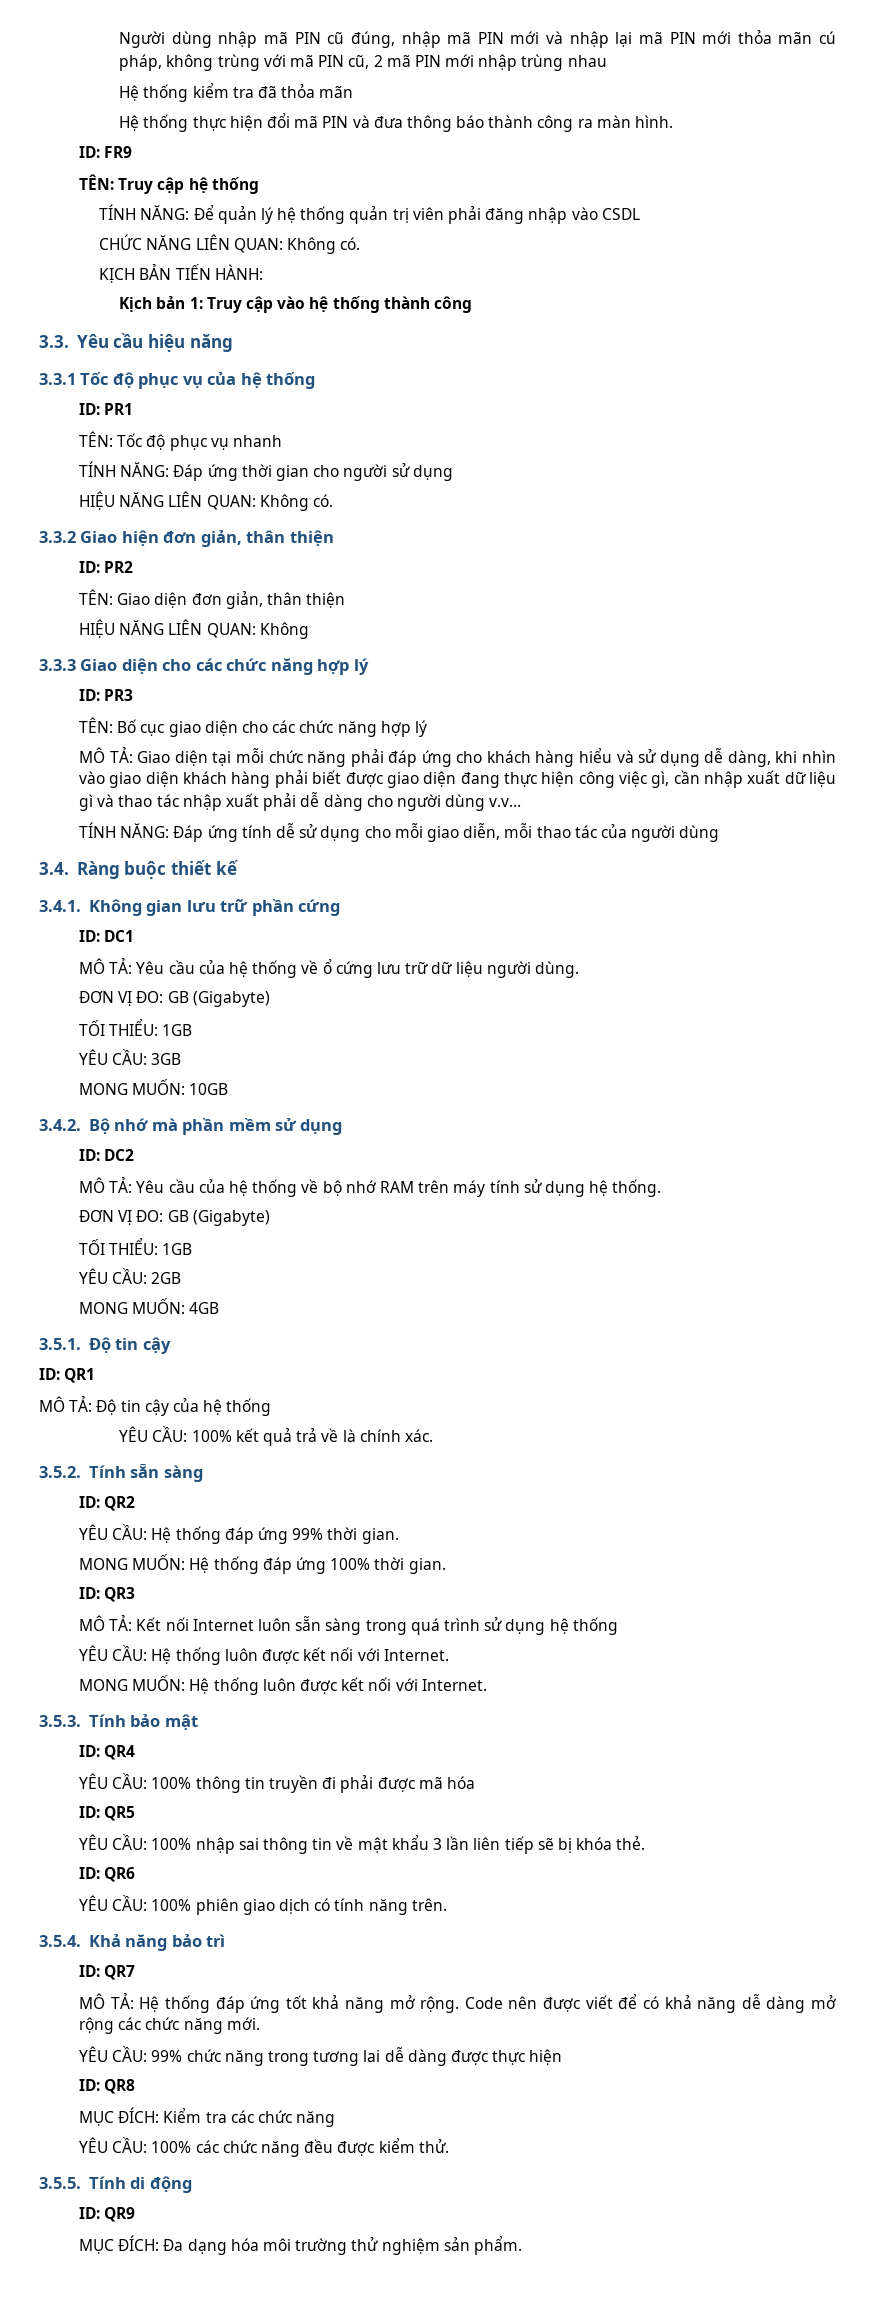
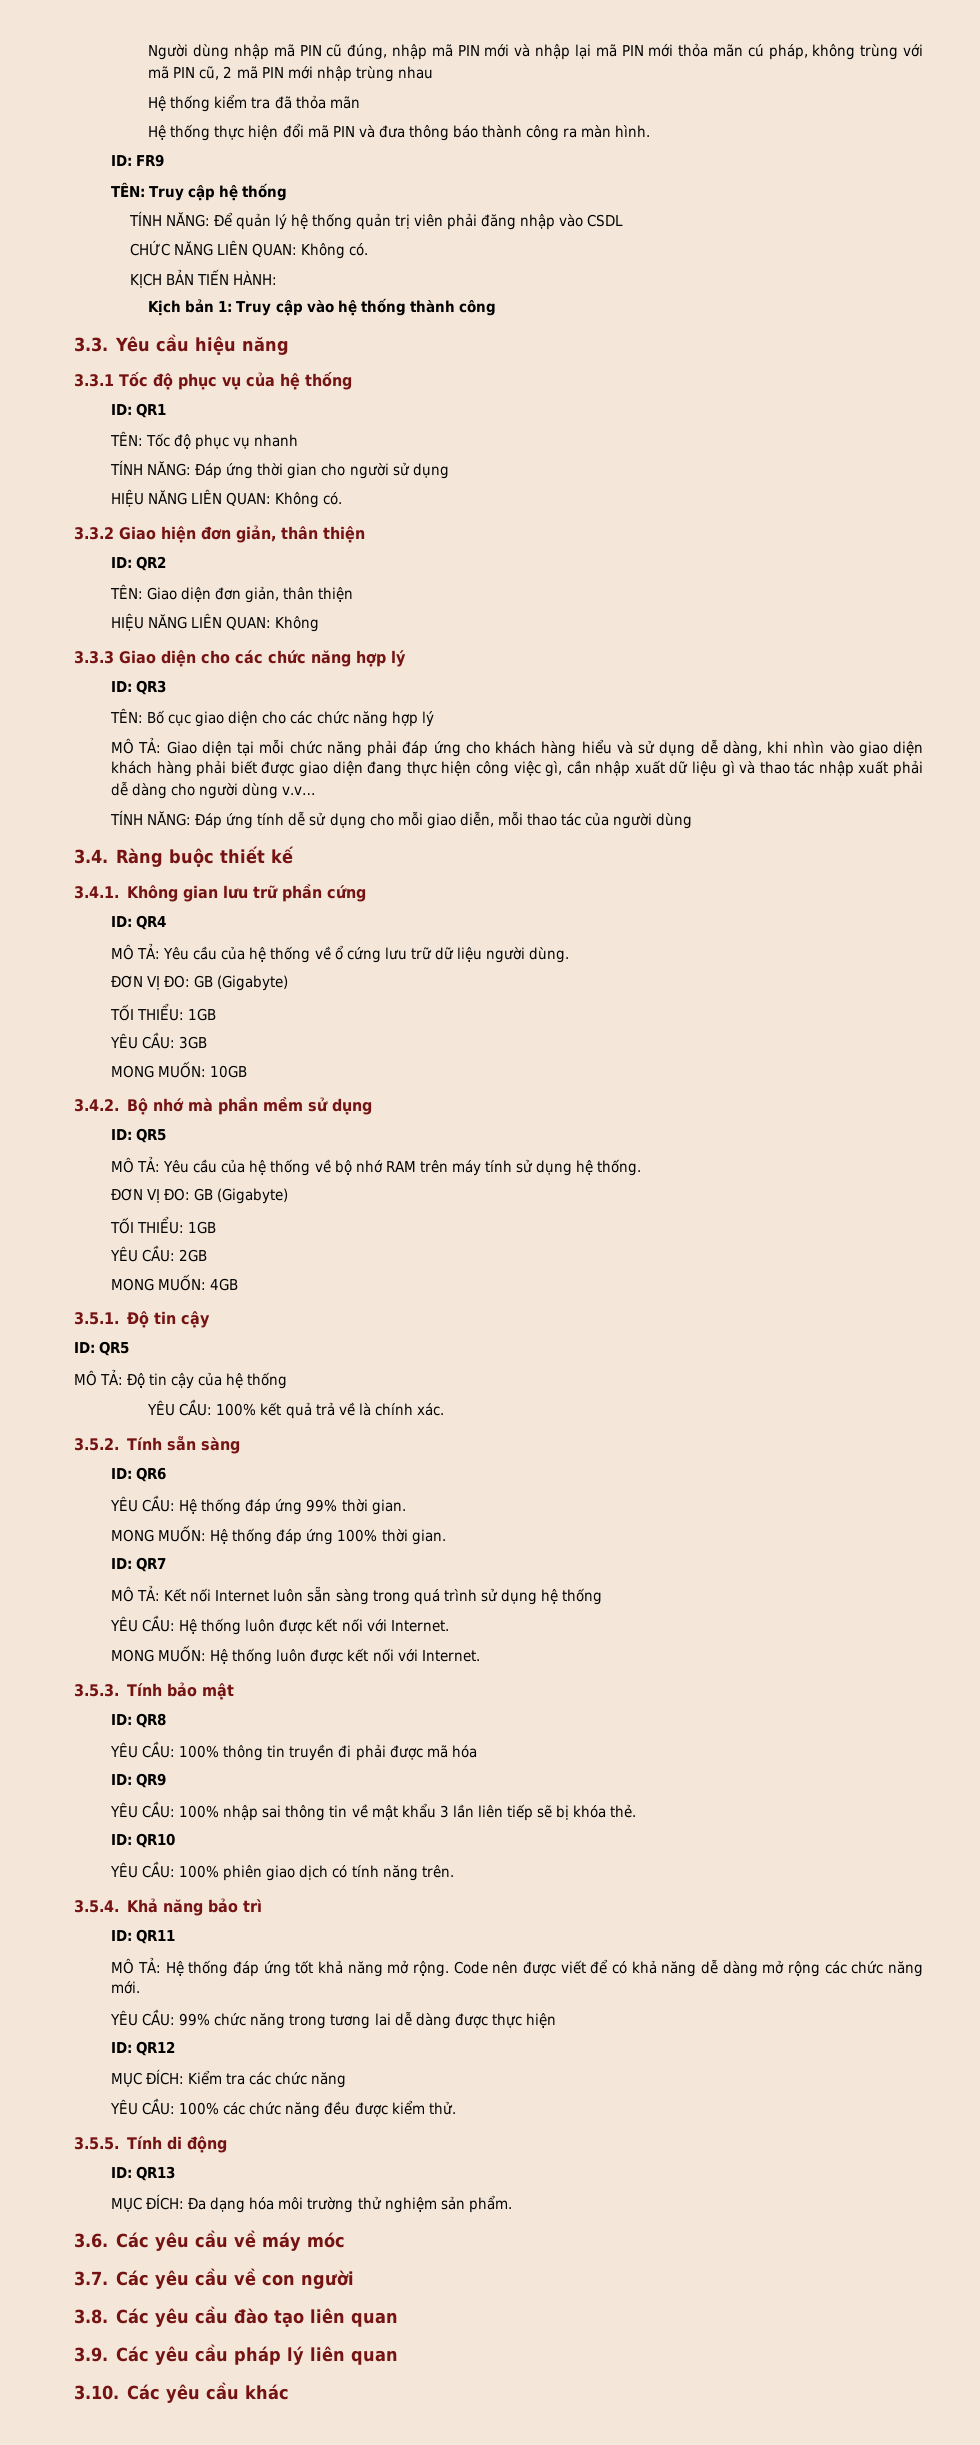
- ID: PR1
+ ID: QR1
- ID: PR2
+ ID: QR2
- ID: PR3
+ ID: QR3
- ID: DC1
+ ID: QR4
  3.4.2. Bộ nhớ mà phần mềm sử dụng
- ID: DC2
+ ID: QR5
  3.5.1. Độ tin cậy
- ID: QR1
+ ID: QR5
- ID: QR2
+ ID: QR6
- ID: QR3
+ ID: QR7
- ID: QR4
+ ID: QR8
- ID: QR5
+ ID: QR9
- ID: QR6
+ ID: QR10
- ID: QR7
+ ID: QR11
- ID: QR8
+ ID: QR12
- ID: QR9
+ ID: QR13
+ 3.6. Các yêu cầu về máy móc
+ 3.7. Các yêu cầu về con người
+ 3.8. Các yêu cầu đào tạo liên quan
+ 3.9. Các yêu cầu pháp lý liên quan
+ 3.10. Các yêu cầu khác

